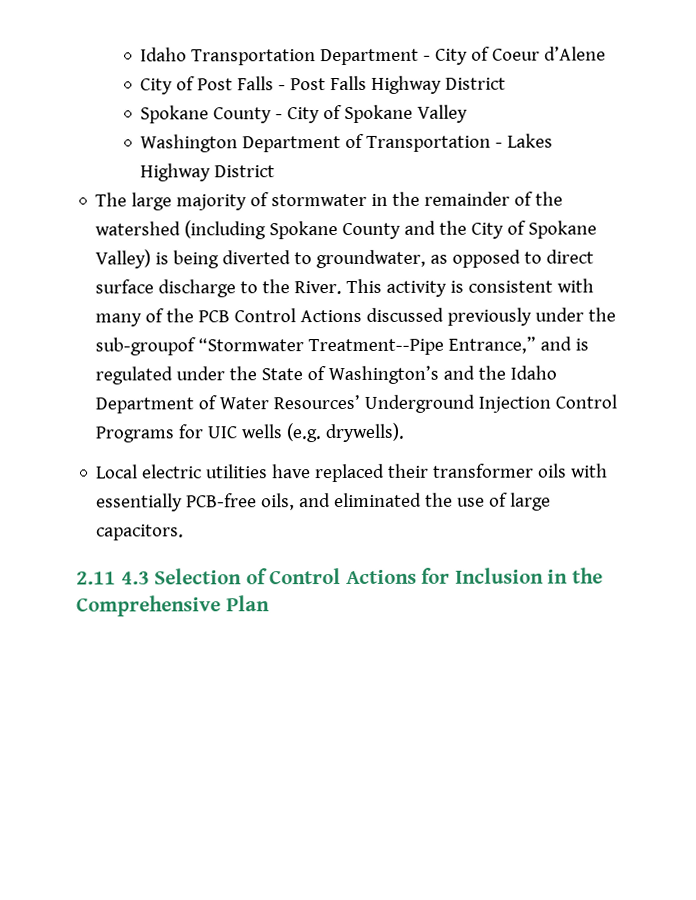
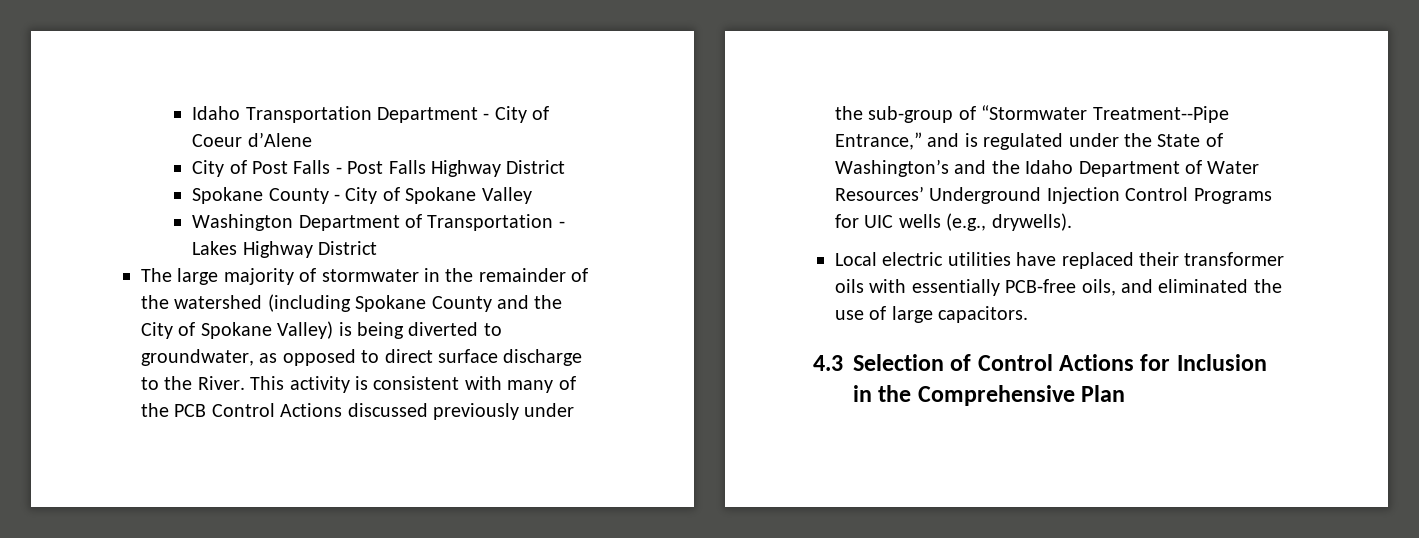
- This activity is consistent with many of the PCB Control Actions discussed previously under the sub-groupof “Stormwater Treatment--Pipe Entrance,” and is regulated under the State of Washington’s and the Idaho Department of Water Resources’ Underground Injection Control Programs for UIC wells (e.g. drywells).
+ This activity is consistent with many of the PCB Control Actions discussed previously under the sub-group of “Stormwater Treatment--Pipe Entrance,” and is regulated under the State of Washington’s and the Idaho Department of Water Resources’ Underground Injection Control Programs for UIC wells (e.g., drywells).
- 2.11 4.3 Selection of Control Actions for Inclusion in the Comprehensive Plan
+ 4.3 Selection of Control Actions for Inclusion in the Comprehensive Plan

